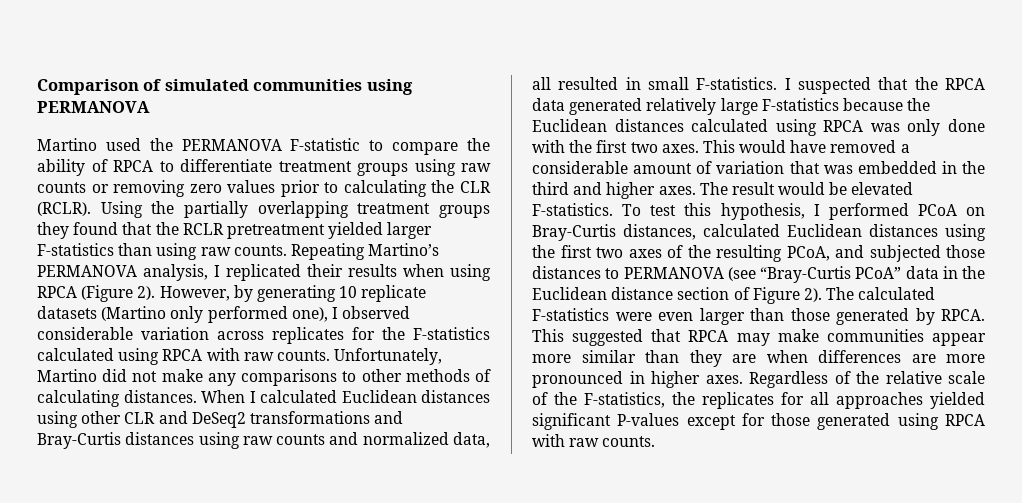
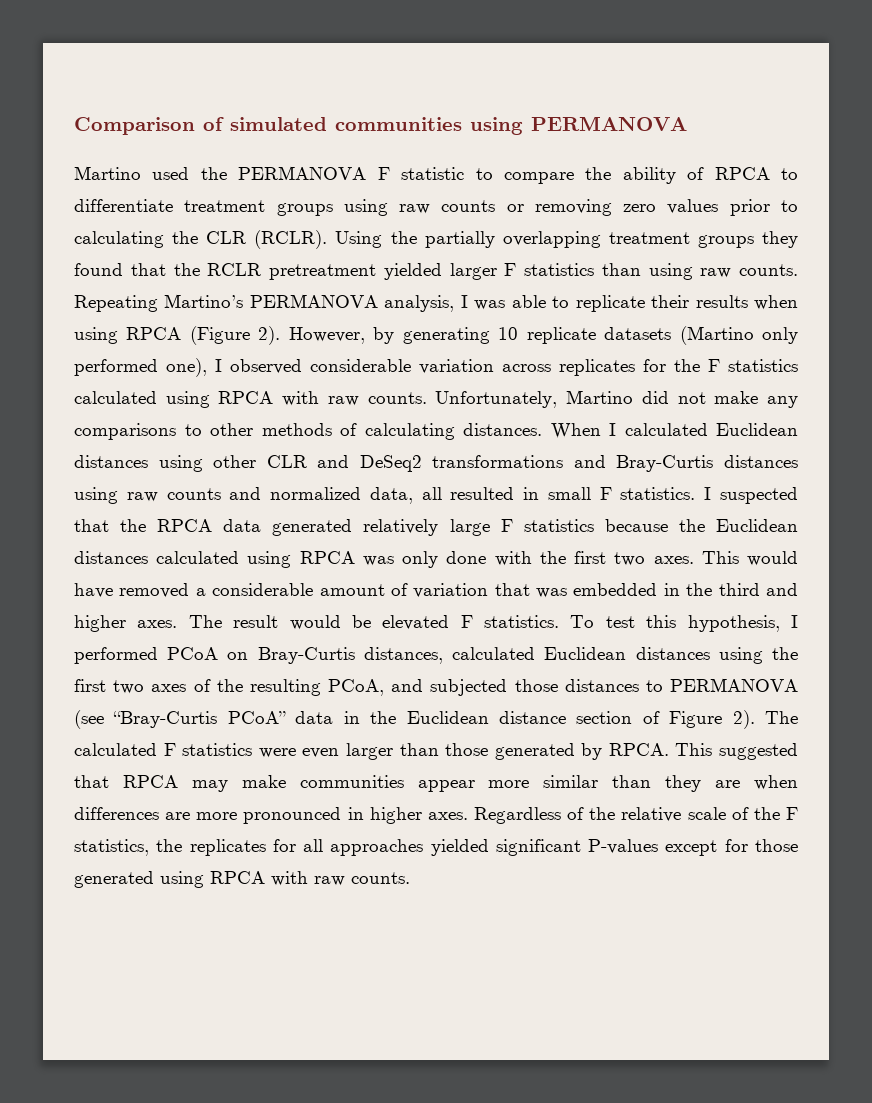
- Martino used the PERMANOVA F-statistic to compare the ability of RPCA to differentiate treatment groups using raw counts or removing zero values prior to calculating the CLR (RCLR).
+ Martino used the PERMANOVA F statistic to compare the ability of RPCA to differentiate treatment groups using raw counts or removing zero values prior to calculating the CLR (RCLR).
- Using the partially overlapping treatment groups they found that the RCLR pretreatment yielded larger F-statistics than using raw counts.
+ Using the partially overlapping treatment groups they found that the RCLR pretreatment yielded larger F statistics than using raw counts.
- Repeating Martino’s PERMANOVA analysis, I replicated their results when using RPCA (Figure 2).
+ Repeating Martino’s PERMANOVA analysis, I was able to replicate their results when using RPCA (Figure 2).
- However, by generating 10 replicate datasets (Martino only performed one), I observed considerable variation across replicates for the F-statistics calculated using RPCA with raw counts.
+ However, by generating 10 replicate datasets (Martino only performed one), I observed considerable variation across replicates for the F statistics calculated using RPCA with raw counts.
- When I calculated Euclidean distances using other CLR and DeSeq2 transformations and Bray-Curtis distances using raw counts and normalized data, all resulted in small F-statistics.
+ When I calculated Euclidean distances using other CLR and DeSeq2 transformations and Bray-Curtis distances using raw counts and normalized data, all resulted in small F statistics.
- I suspected that the RPCA data generated relatively large F-statistics because the Euclidean distances calculated using RPCA was only done with the first two axes.
+ I suspected that the RPCA data generated relatively large F statistics because the Euclidean distances calculated using RPCA was only done with the first two axes.
- The result would be elevated F-statistics.
+ The result would be elevated F statistics.
- The calculated F-statistics were even larger than those generated by RPCA.
+ The calculated F statistics were even larger than those generated by RPCA.
- Regardless of the relative scale of the F-statistics, the replicates for all approaches yielded significant P-values except for those generated using RPCA with raw counts.
+ Regardless of the relative scale of the F statistics, the replicates for all approaches yielded significant P-values except for those generated using RPCA with raw counts.

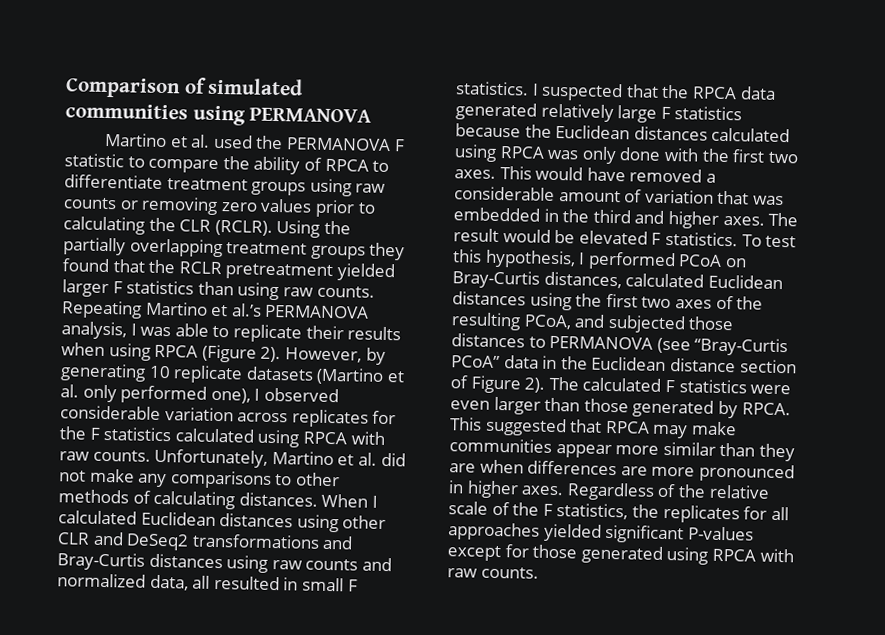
- Martino used the PERMANOVA F statistic to compare the ability of RPCA to differentiate treatment groups using raw counts or removing zero values prior to calculating the CLR (RCLR).
+ Martino et al. used the PERMANOVA F statistic to compare the ability of RPCA to differentiate treatment groups using raw counts or removing zero values prior to calculating the CLR (RCLR).
- Repeating Martino’s PERMANOVA analysis, I was able to replicate their results when using RPCA (Figure 2).
+ Repeating Martino et al.’s PERMANOVA analysis, I was able to replicate their results when using RPCA (Figure 2).
- However, by generating 10 replicate datasets (Martino only performed one), I observed considerable variation across replicates for the F statistics calculated using RPCA with raw counts.
+ However, by generating 10 replicate datasets (Martino et al. only performed one), I observed considerable variation across replicates for the F statistics calculated using RPCA with raw counts.
- Unfortunately, Martino did not make any comparisons to other methods of calculating distances.
+ Unfortunately, Martino et al. did not make any comparisons to other methods of calculating distances.

